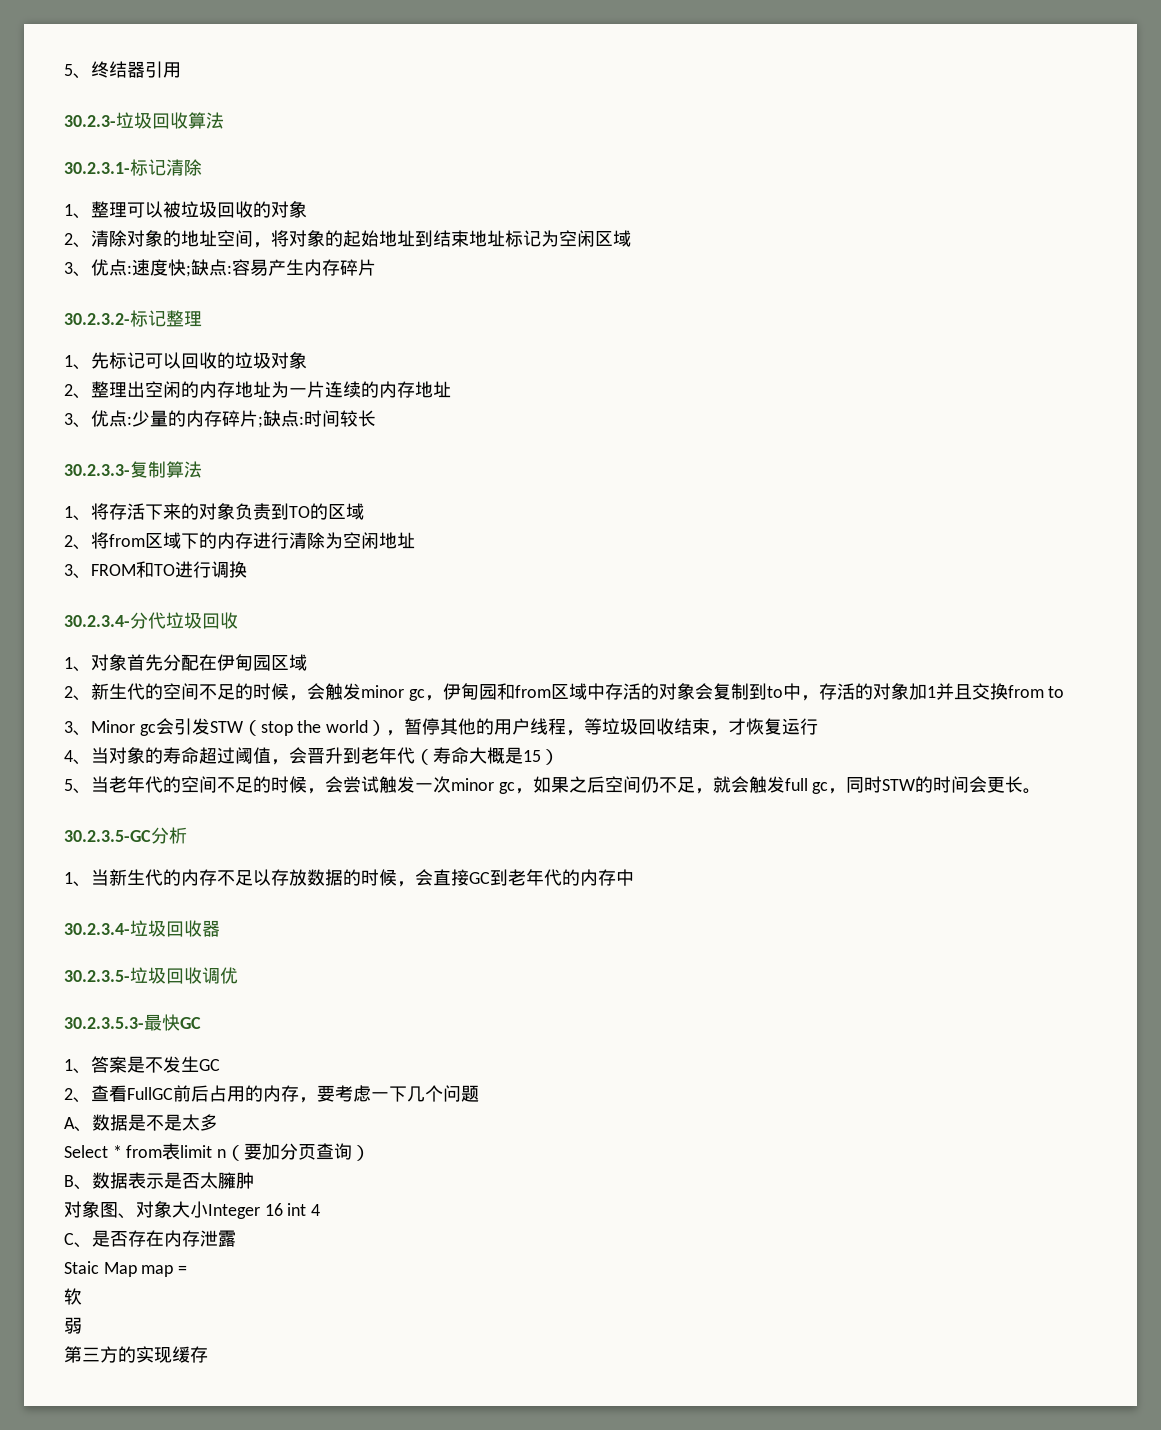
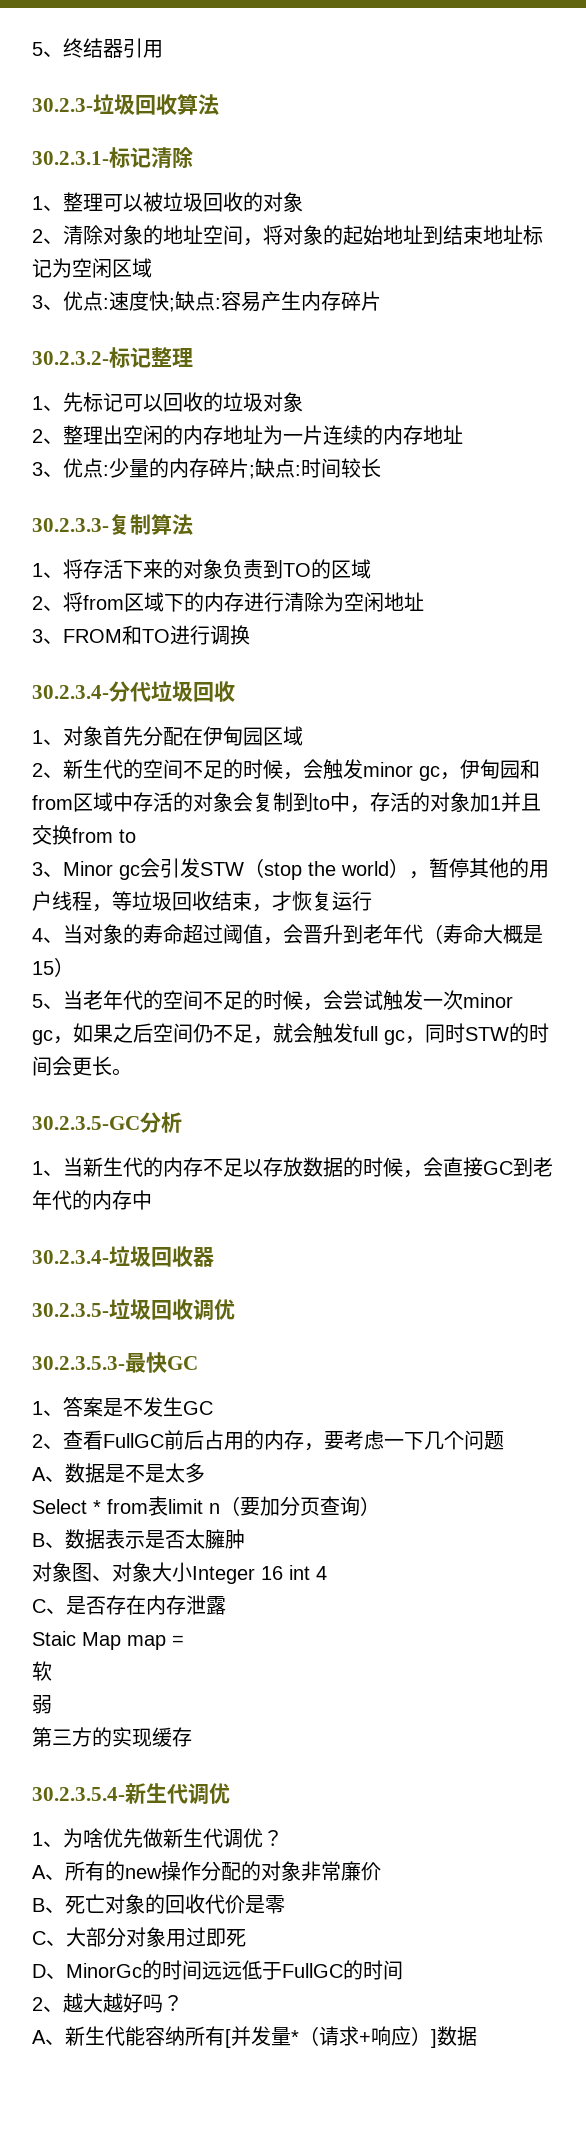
+ 30.2.3.5.4-新生代调优
+ 1、为啥优先做新生代调优？
+ A、所有的new操作分配的对象非常廉价
+ B、死亡对象的回收代价是零
+ C、大部分对象用过即死
+ D、MinorGc的时间远远低于FullGC的时间
+ 2、越大越好吗？
+ A、新生代能容纳所有[并发量*（请求+响应）]数据

